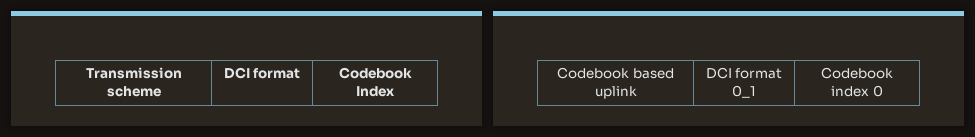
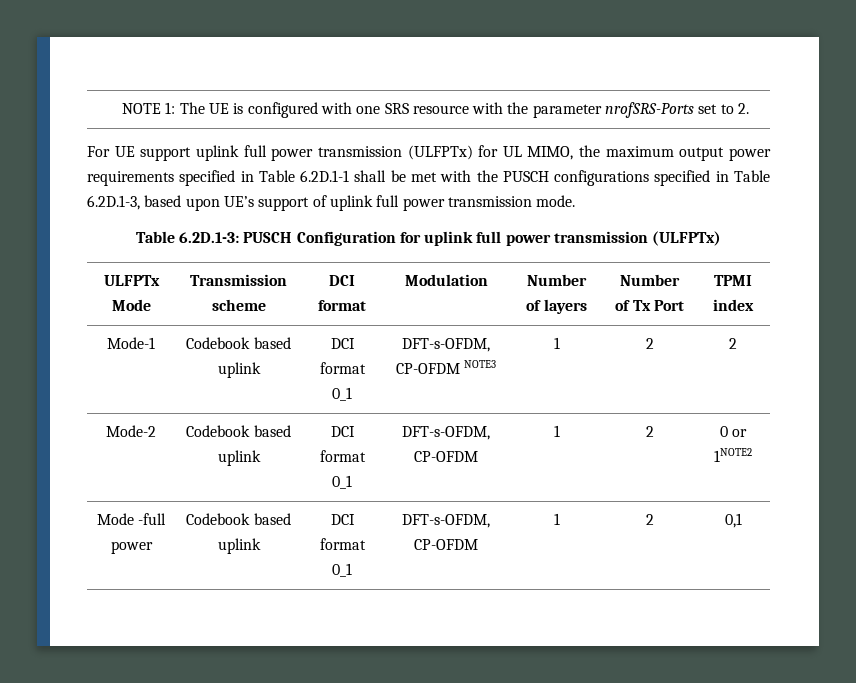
- Transmission scheme | DCI format | Codebook Index
- Codebook based uplink | DCI format 0_1 | Codebook index 0
+ NOTE 1: The UE is configured with one SRS resource with the parameter nrofSRS-Ports set to 2.
+ For UE support uplink full power transmission (ULFPTx) for UL MIMO, the maximum output power requirements specified in Table 6.2D.1-1 shall be met with the PUSCH configurations specified in Table 6.2D.1-3, based upon UE’s support of uplink full power transmission mode.
+ Table 6.2D.1-3: PUSCH Configuration for uplink full power transmission (ULFPTx)
+ ULFPTx Mode | Transmission scheme | DCI format | Modulation | Number of layers | Number of Tx Port | TPMI index
+ Mode-1 | Codebook based uplink | DCI format 0_1 | DFT-s-OFDM, CP-OFDM NOTE3 | 1 | 2 | 2
+ Mode-2 | Codebook based uplink | DCI format 0_1 | DFT-s-OFDM, CP-OFDM | 1 | 2 | 0 or 1NOTE2
+ Mode -full power | Codebook based uplink | DCI format 0_1 | DFT-s-OFDM, CP-OFDM | 1 | 2 | 0,1

